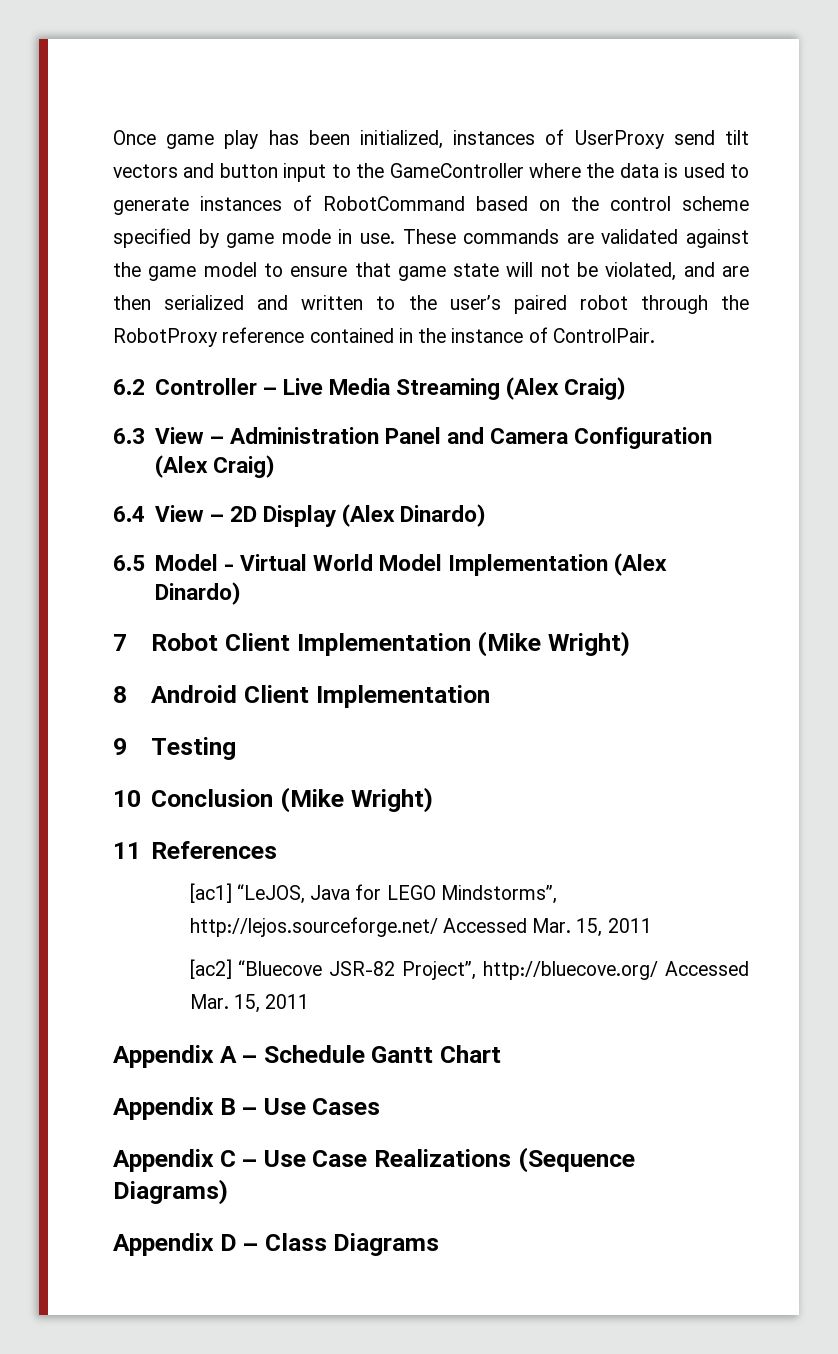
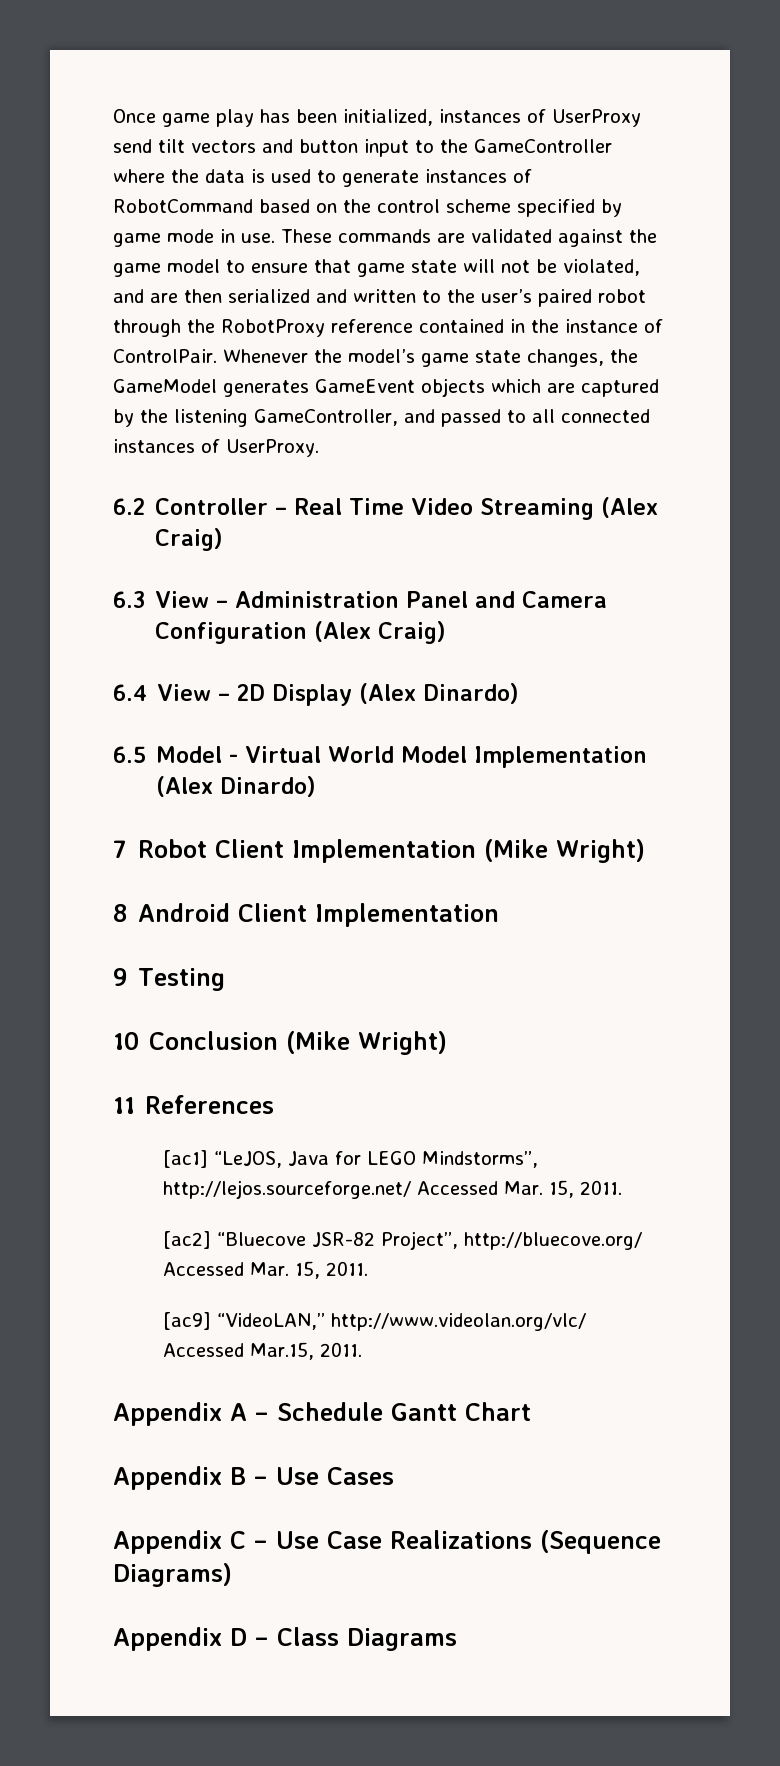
+ Whenever the model’s game state changes, the GameModel generates GameEvent objects which are captured by the listening GameController, and passed to all connected instances of UserProxy.
- 6.2 Controller – Live Media Streaming (Alex Craig)
+ 6.2 Controller – Real Time Video Streaming (Alex Craig)
- [ac1] “LeJOS, Java for LEGO Mindstorms”, http://lejos.sourceforge.net/ Accessed Mar. 15, 2011
+ [ac1] “LeJOS, Java for LEGO Mindstorms”, http://lejos.sourceforge.net/ Accessed Mar. 15, 2011.
- [ac2] “Bluecove JSR-82 Project”, http://bluecove.org/ Accessed Mar. 15, 2011
+ [ac2] “Bluecove JSR-82 Project”, http://bluecove.org/ Accessed Mar. 15, 2011.
+ [ac9] “VideoLAN,” http://www.videolan.org/vlc/ Accessed Mar.15, 2011.

